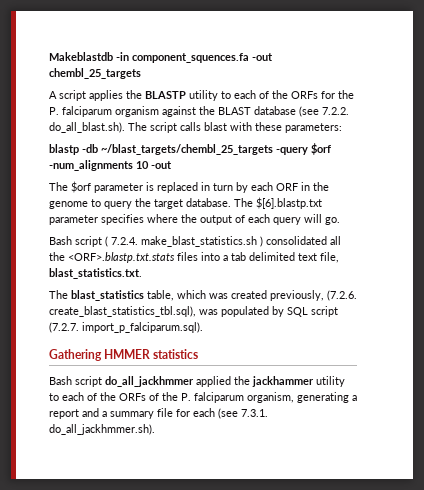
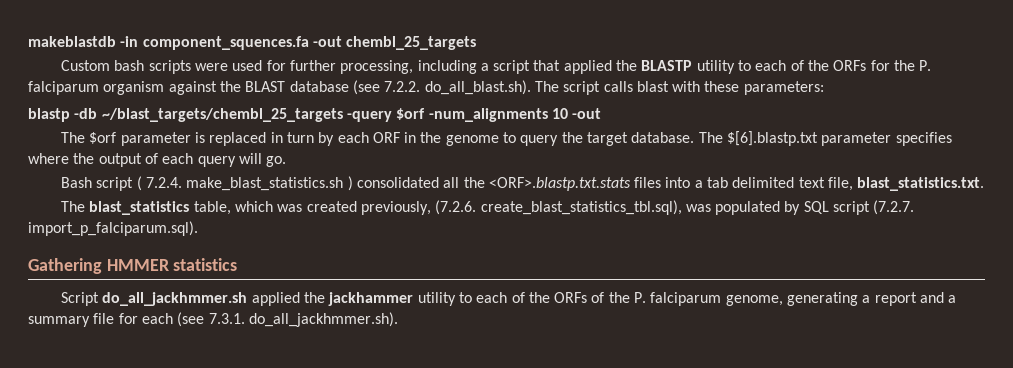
- Makeblastdb -in component_squences.fa -out chembl_25_targets
+ makeblastdb -in component_squences.fa -out chembl_25_targets
- A script applies the BLASTP utility to each of the ORFs for the P. falciparum organism against the BLAST database (see 7.2.2. do_all_blast.sh). The script calls blast with these parameters:
+ Custom bash scripts were used for further processing, including a script that applied the BLASTP utility to each of the ORFs for the P. falciparum organism against the BLAST database (see 7.2.2. do_all_blast.sh). The script calls blast with these parameters:
- Bash script do_all_jackhmmer applied the jackhammer utility to each of the ORFs of the P. falciparum organism, generating a report and a summary file for each (see 7.3.1. do_all_jackhmmer.sh).
+ Script do_all_jackhmmer.sh applied the jackhammer utility to each of the ORFs of the P. falciparum genome, generating a report and a summary file for each (see 7.3.1. do_all_jackhmmer.sh).

